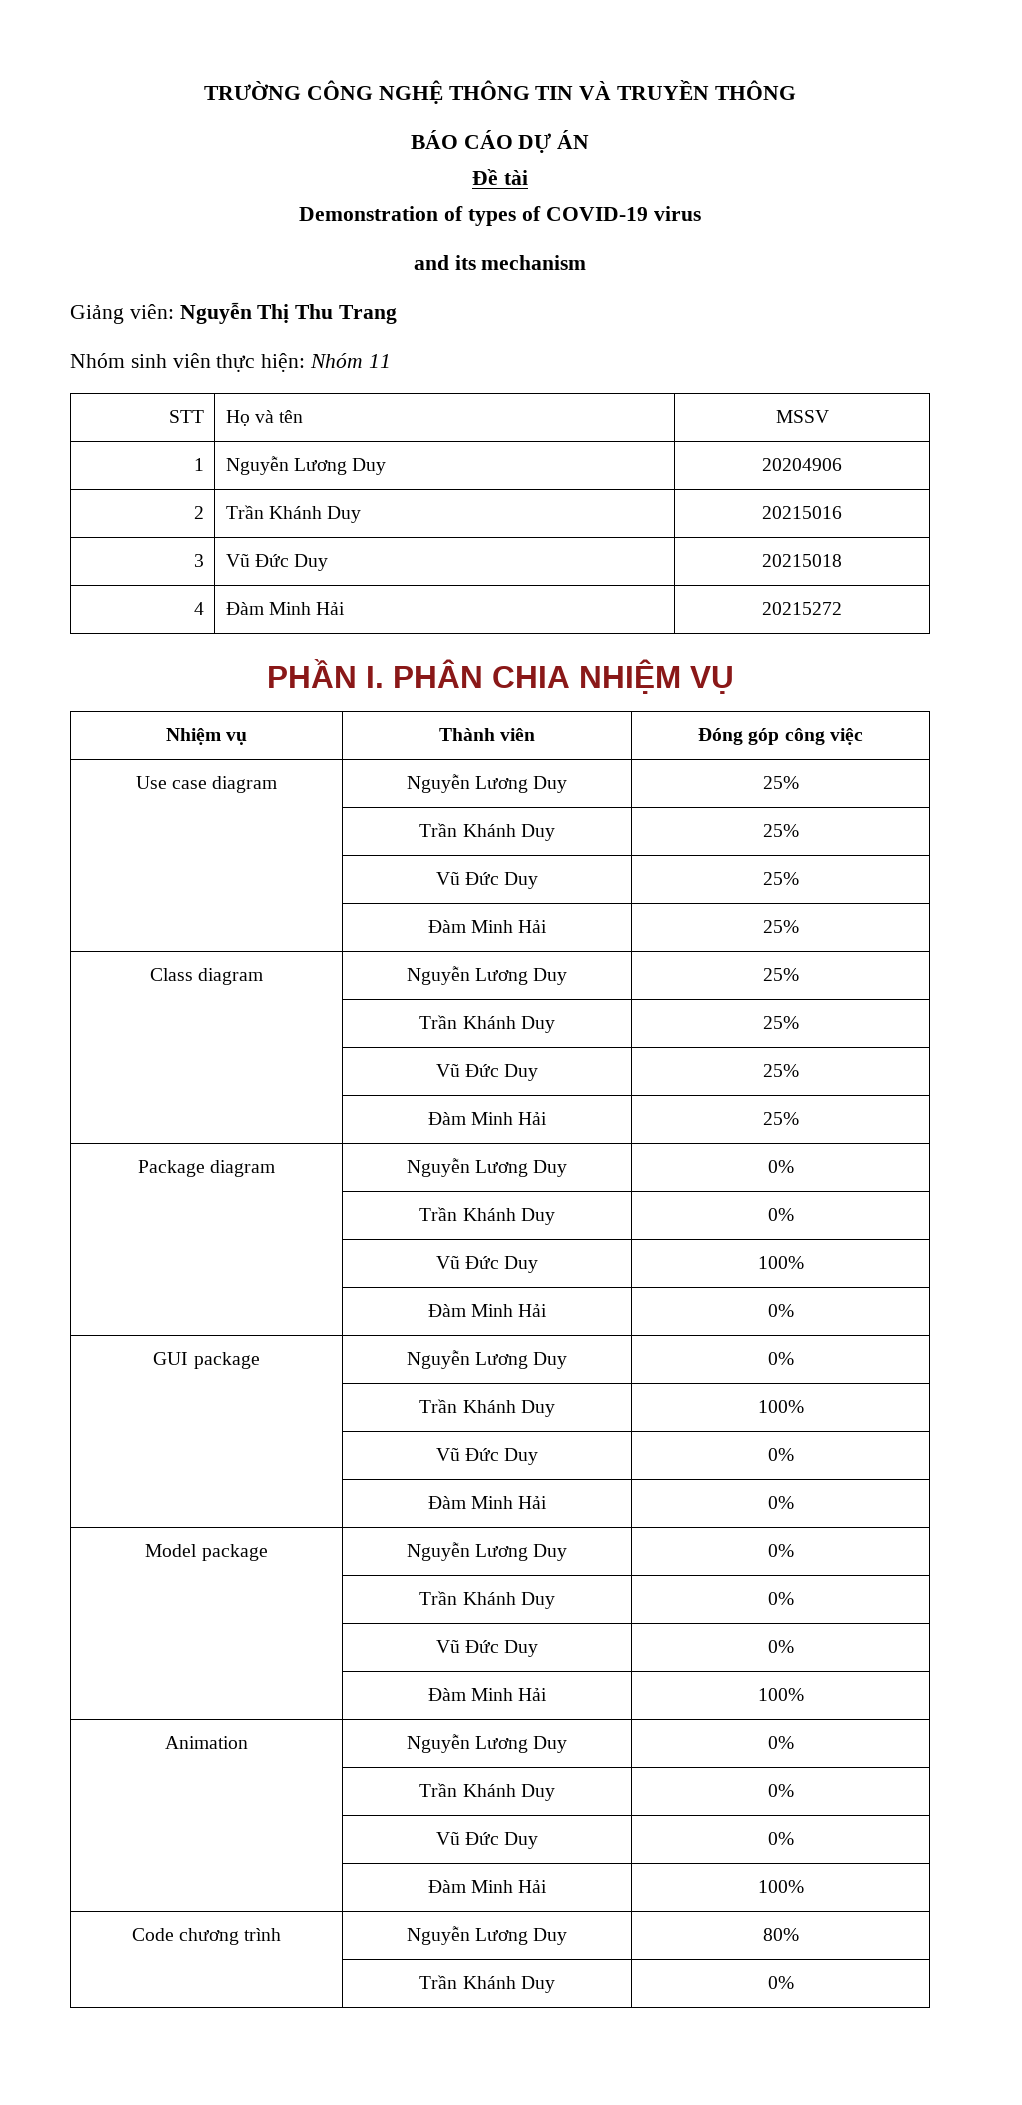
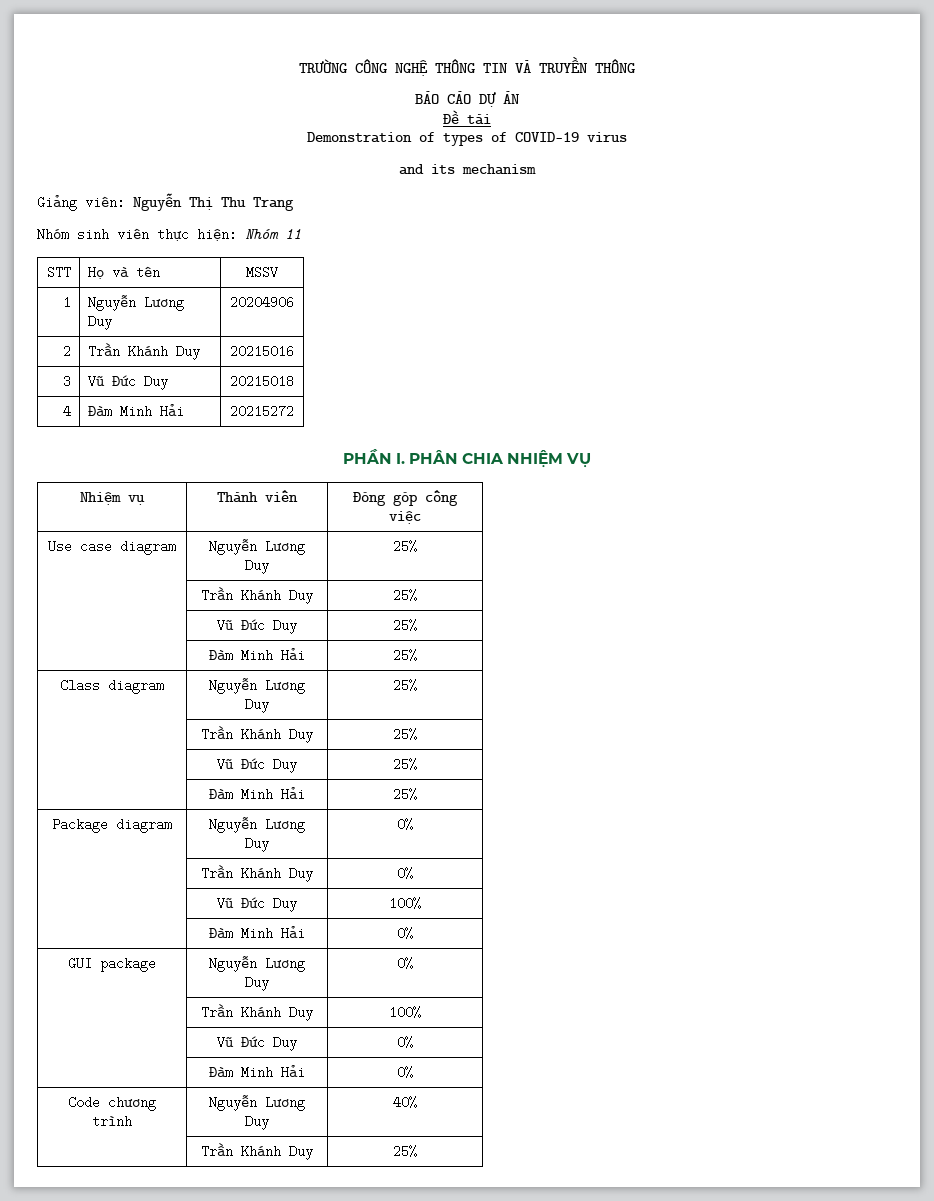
- Model package | Nguyễn Lương Duy | 0%
- | Trần Khánh Duy | 0%
- | Vũ Đức Duy | 0%
- | Đàm Minh Hải | 100%
- Animation | Nguyễn Lương Duy | 0%
- | Trần Khánh Duy | 0%
- | Vũ Đức Duy | 0%
- | Đàm Minh Hải | 100%
- Code chương trình | Nguyễn Lương Duy | 80%
- | Trần Khánh Duy | 0%
+ Code chương trình | Nguyễn Lương Duy | 40%
+ | Trần Khánh Duy | 25%

